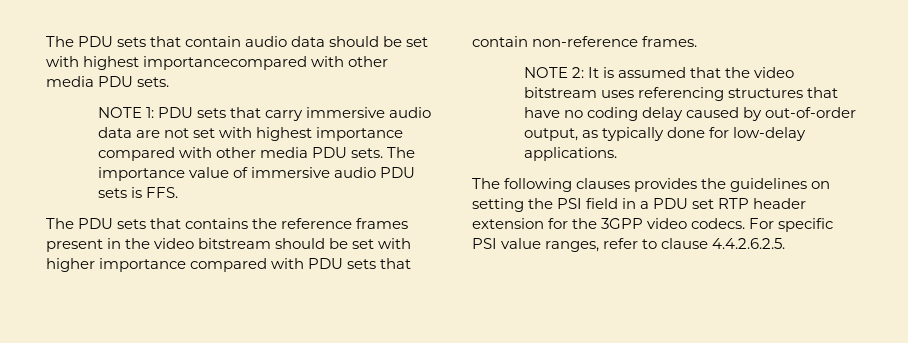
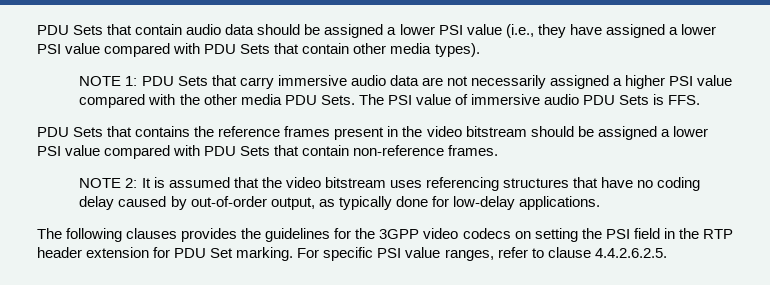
- The PDU sets that contain audio data should be set with highest importancecompared with other media PDU sets.
+ PDU Sets that contain audio data should be assigned a lower PSI value (i.e., they have assigned a lower PSI value compared with PDU Sets that contain other media types).
- NOTE 1: PDU sets that carry immersive audio data are not set with highest importance compared with other media PDU sets. The importance value of immersive audio PDU sets is FFS.
+ NOTE 1: PDU Sets that carry immersive audio data are not necessarily assigned a higher PSI value compared with the other media PDU Sets. The PSI value of immersive audio PDU Sets is FFS.
- The PDU sets that contains the reference frames present in the video bitstream should be set with higher importance compared with PDU sets that contain non-reference frames.
+ PDU Sets that contains the reference frames present in the video bitstream should be assigned a lower PSI value compared with PDU Sets that contain non-reference frames.
- The following clauses provides the guidelines on setting the PSI field in a PDU set RTP header extension for the 3GPP video codecs.
+ The following clauses provides the guidelines for the 3GPP video codecs on setting the PSI field in the RTP header extension for PDU Set marking.

